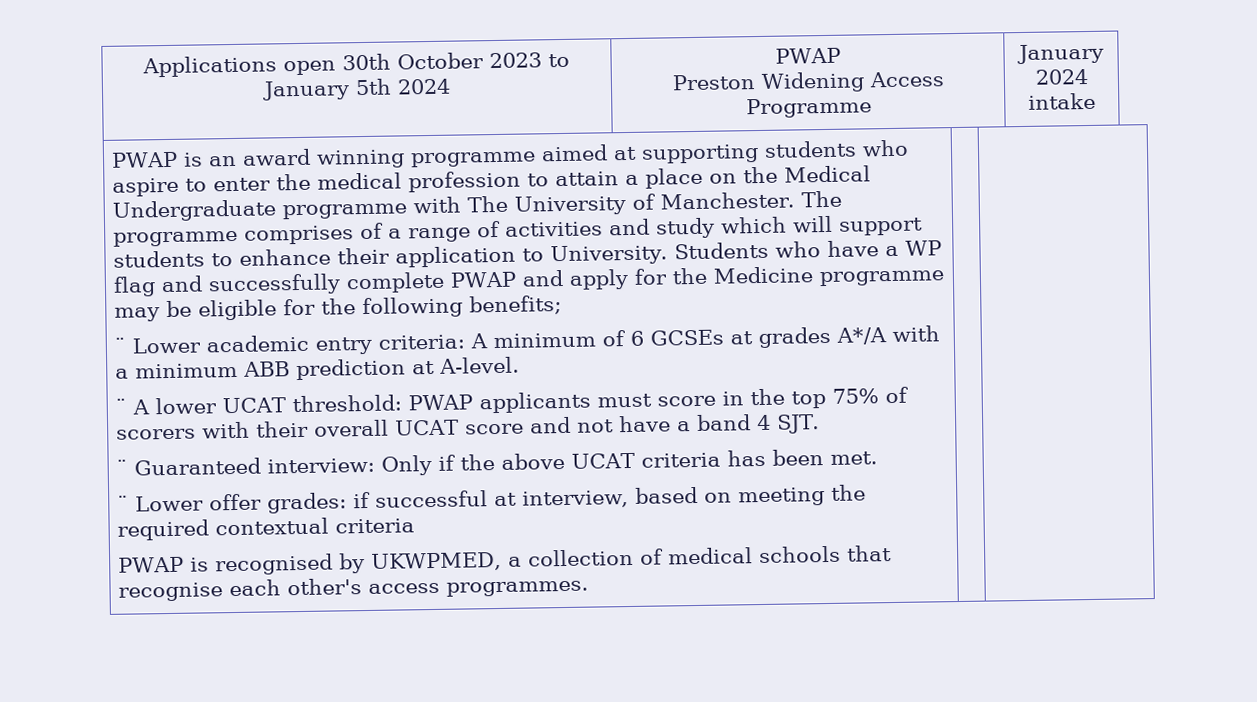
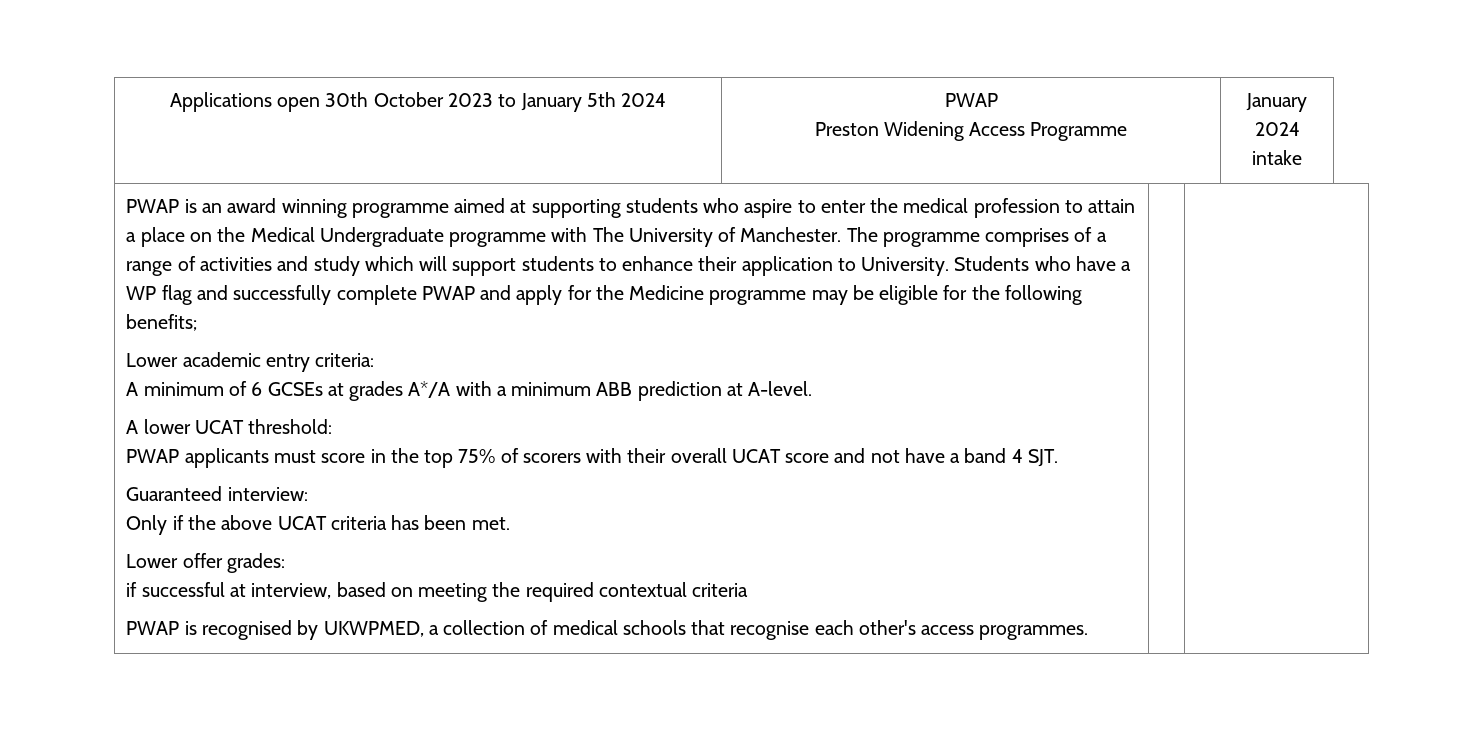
- ¨ Lower academic entry criteria: A minimum of 6 GCSEs at grades A*/A with a minimum ABB prediction at A-level.
+ Lower academic entry criteria:
+ A minimum of 6 GCSEs at grades A*/A with a minimum ABB prediction at A-level.
- ¨ A lower UCAT threshold: PWAP applicants must score in the top 75% of scorers with their overall UCAT score and not have a band 4 SJT.
+ A lower UCAT threshold:
+ PWAP applicants must score in the top 75% of scorers with their overall UCAT score and not have a band 4 SJT.
- ¨ Guaranteed interview: Only if the above UCAT criteria has been met.
+ Guaranteed interview:
+ Only if the above UCAT criteria has been met.
- ¨ Lower offer grades: if successful at interview, based on meeting the required contextual criteria
+ Lower offer grades:
+ if successful at interview, based on meeting the required contextual criteria

